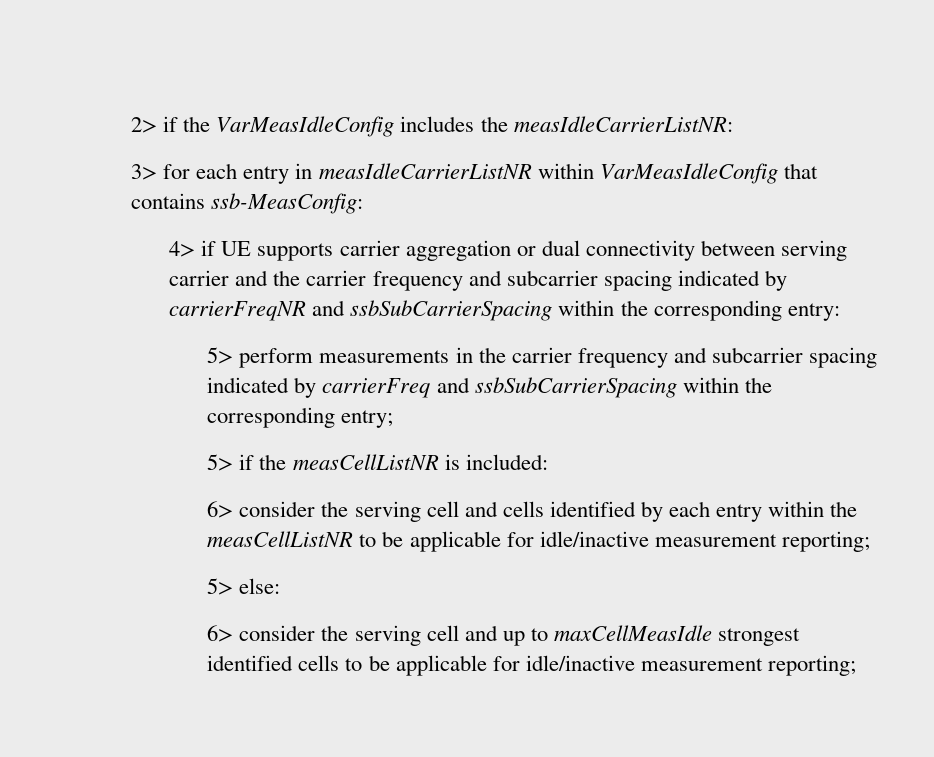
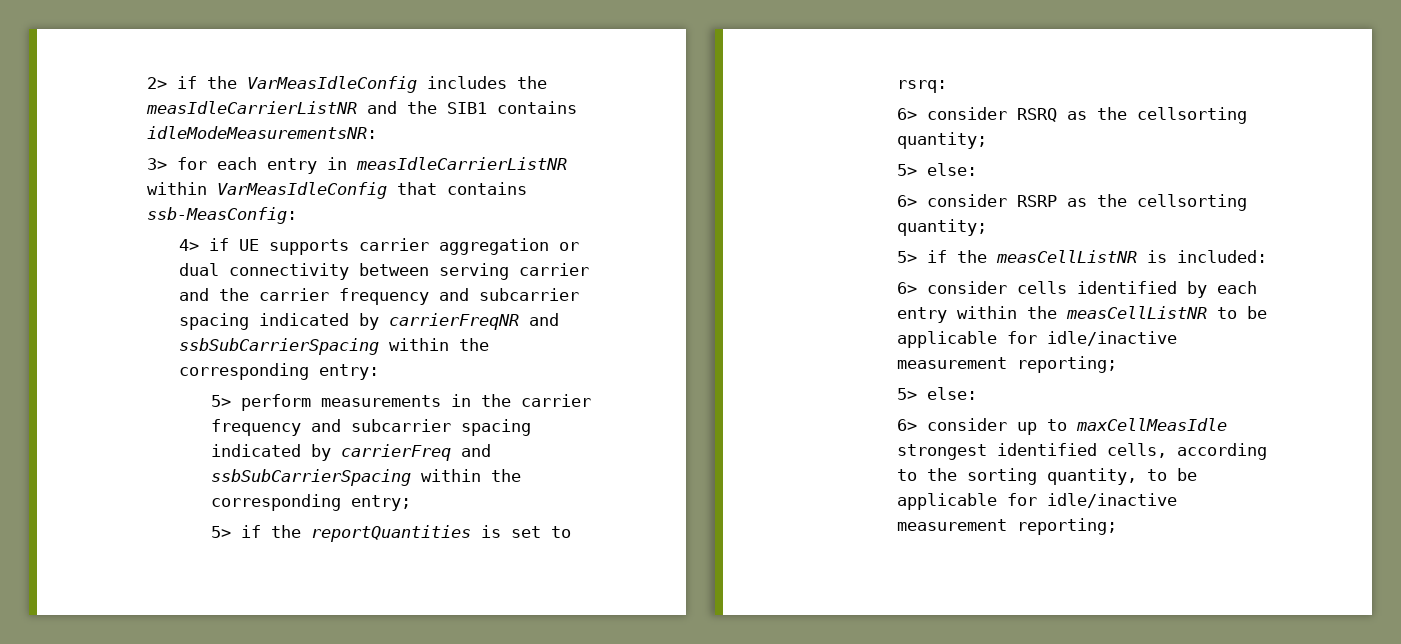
- 2> if the VarMeasIdleConfig includes the measIdleCarrierListNR:
+ 2> if the VarMeasIdleConfig includes the measIdleCarrierListNR and the SIB1 contains idleModeMeasurementsNR:
+ 5> if the reportQuantities is set to rsrq:
+ 6> consider RSRQ as the cellsorting quantity;
+ 5> else:
+ 6> consider RSRP as the cellsorting quantity;
- 6> consider the serving cell and cells identified by each entry within the measCellListNR to be applicable for idle/inactive measurement reporting;
+ 6> consider cells identified by each entry within the measCellListNR to be applicable for idle/inactive measurement reporting;
- 6> consider the serving cell and up to maxCellMeasIdle strongest identified cells to be applicable for idle/inactive measurement reporting;
+ 6> consider up to maxCellMeasIdle strongest identified cells, according to the sorting quantity, to be applicable for idle/inactive measurement reporting;

